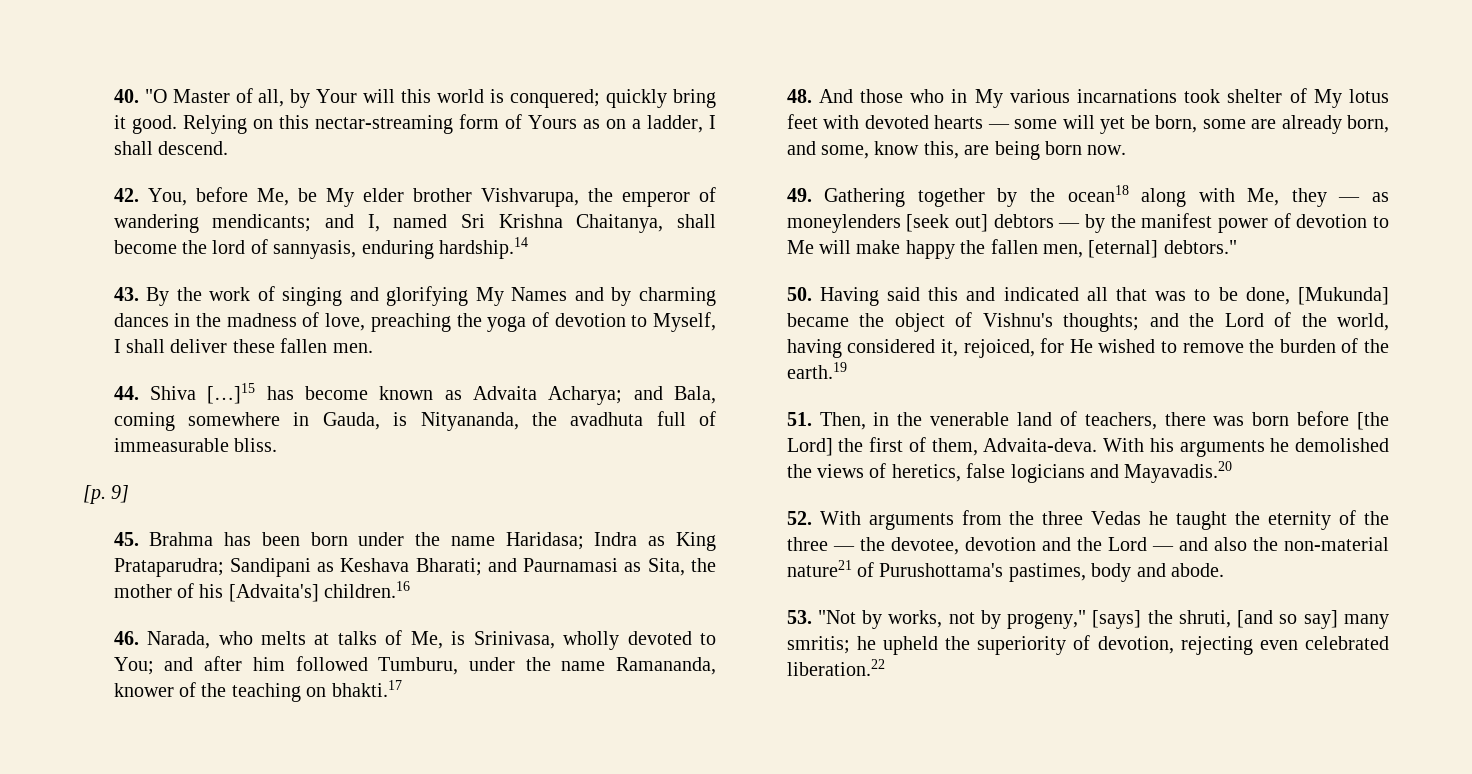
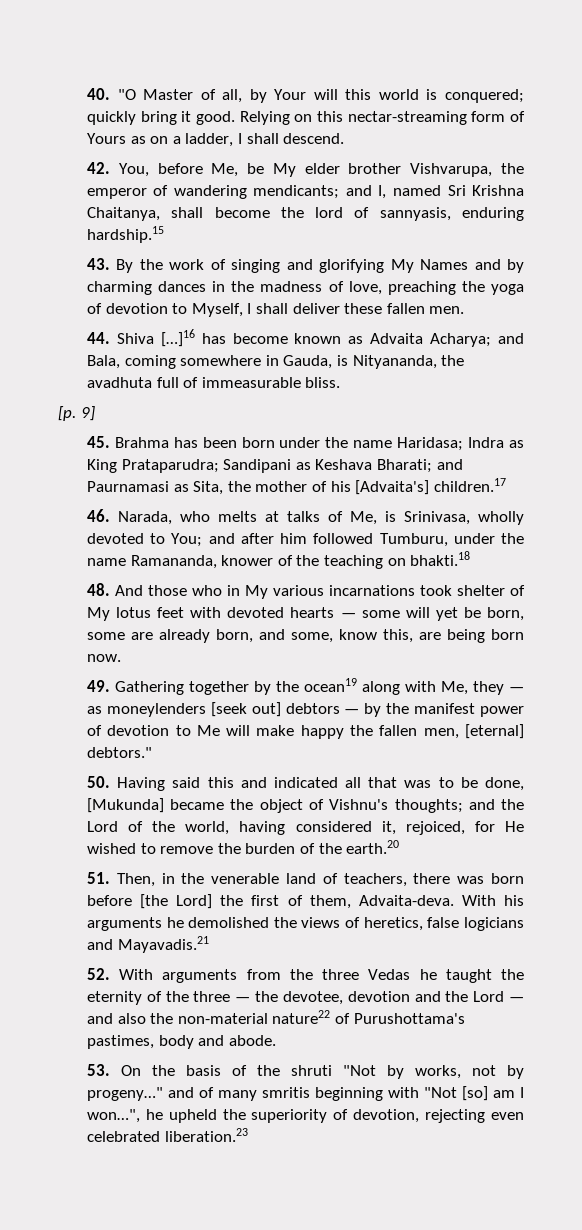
- 42. You, before Me, be My elder brother Vishvarupa, the emperor of wandering mendicants; and I, named Sri Krishna Chaitanya, shall become the lord of sannyasis, enduring hardship.14
+ 42. You, before Me, be My elder brother Vishvarupa, the emperor of wandering mendicants; and I, named Sri Krishna Chaitanya, shall become the lord of sannyasis, enduring hardship.15
- 44. Shiva […]15 has become known as Advaita Acharya; and Bala, coming somewhere in Gauda, is Nityananda, the avadhuta full of immeasurable bliss.
+ 44. Shiva […]16 has become known as Advaita Acharya; and Bala, coming somewhere in Gauda, is Nityananda, the avadhuta full of immeasurable bliss.
- 45. Brahma has been born under the name Haridasa; Indra as King Prataparudra; Sandipani as Keshava Bharati; and Paurnamasi as Sita, the mother of his [Advaita's] children.16
+ 45. Brahma has been born under the name Haridasa; Indra as King Prataparudra; Sandipani as Keshava Bharati; and Paurnamasi as Sita, the mother of his [Advaita's] children.17
- 46. Narada, who melts at talks of Me, is Srinivasa, wholly devoted to You; and after him followed Tumburu, under the name Ramananda, knower of the teaching on bhakti.17
+ 46. Narada, who melts at talks of Me, is Srinivasa, wholly devoted to You; and after him followed Tumburu, under the name Ramananda, knower of the teaching on bhakti.18
- 49. Gathering together by the ocean18 along with Me, they — as moneylenders [seek out] debtors — by the manifest power of devotion to Me will make happy the fallen men, [eternal] debtors."
+ 49. Gathering together by the ocean19 along with Me, they — as moneylenders [seek out] debtors — by the manifest power of devotion to Me will make happy the fallen men, [eternal] debtors."
- 50. Having said this and indicated all that was to be done, [Mukunda] became the object of Vishnu's thoughts; and the Lord of the world, having considered it, rejoiced, for He wished to remove the burden of the earth.19
+ 50. Having said this and indicated all that was to be done, [Mukunda] became the object of Vishnu's thoughts; and the Lord of the world, having considered it, rejoiced, for He wished to remove the burden of the earth.20
- With his arguments he demolished the views of heretics, false logicians and Mayavadis.20
+ With his arguments he demolished the views of heretics, false logicians and Mayavadis.21
- 52. With arguments from the three Vedas he taught the eternity of the three — the devotee, devotion and the Lord — and also the non-material nature21 of Purushottama's pastimes, body and abode.
+ 52. With arguments from the three Vedas he taught the eternity of the three — the devotee, devotion and the Lord — and also the non-material nature22 of Purushottama's pastimes, body and abode.
- 53. "Not by works, not by progeny," [says] the shruti, [and so say] many smritis; he upheld the superiority of devotion, rejecting even celebrated liberation.22
+ 53. On the basis of the shruti "Not by works, not by progeny…" and of many smritis beginning with "Not [so] am I won…", he upheld the superiority of devotion, rejecting even celebrated liberation.23

